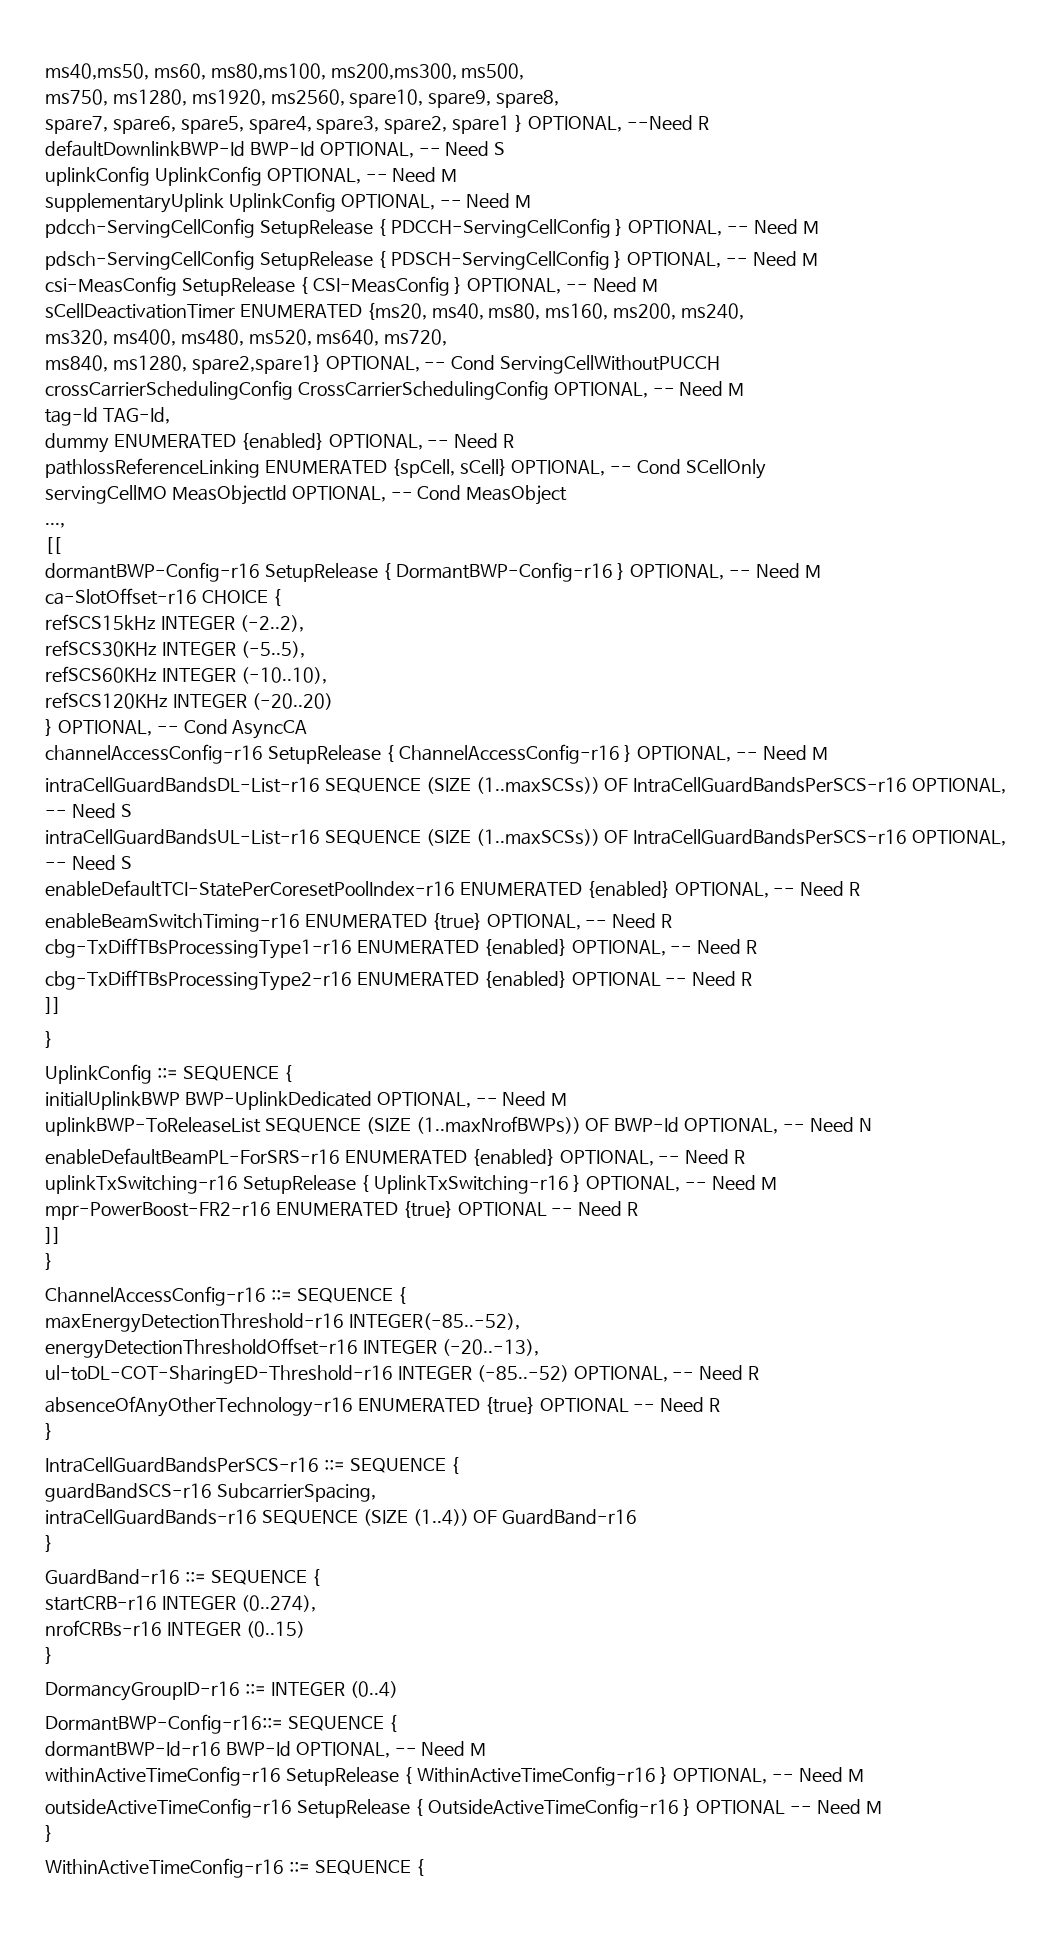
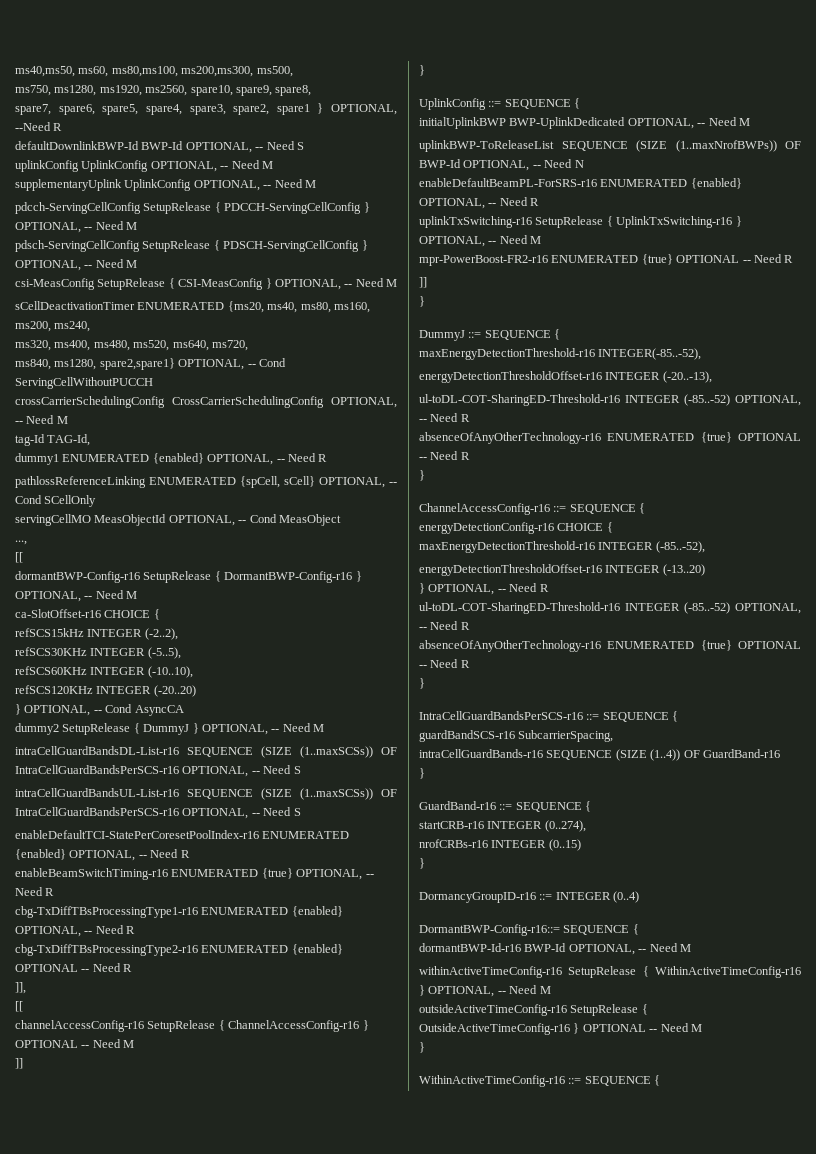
- dummy ENUMERATED {enabled} OPTIONAL, -- Need R
+ dummy1 ENUMERATED {enabled} OPTIONAL, -- Need R
- channelAccessConfig-r16 SetupRelease { ChannelAccessConfig-r16 } OPTIONAL, -- Need M
+ dummy2 SetupRelease { DummyJ } OPTIONAL, -- Need M
+ ]],
+ [[
+ channelAccessConfig-r16 SetupRelease { ChannelAccessConfig-r16 } OPTIONAL -- Need M
- ChannelAccessConfig-r16 ::= SEQUENCE {
+ DummyJ ::= SEQUENCE {
+ ChannelAccessConfig-r16 ::= SEQUENCE {
+ energyDetectionConfig-r16 CHOICE {
+ maxEnergyDetectionThreshold-r16 INTEGER (-85..-52),
+ energyDetectionThresholdOffset-r16 INTEGER (-13..20)
+ } OPTIONAL, -- Need R
+ ul-toDL-COT-SharingED-Threshold-r16 INTEGER (-85..-52) OPTIONAL, -- Need R
+ absenceOfAnyOtherTechnology-r16 ENUMERATED {true} OPTIONAL -- Need R
+ }

